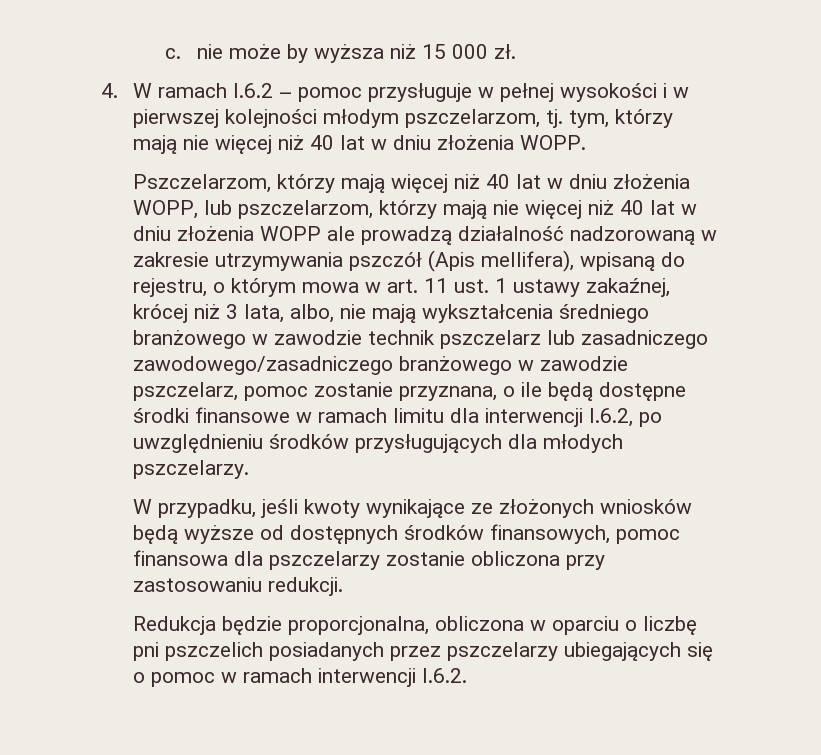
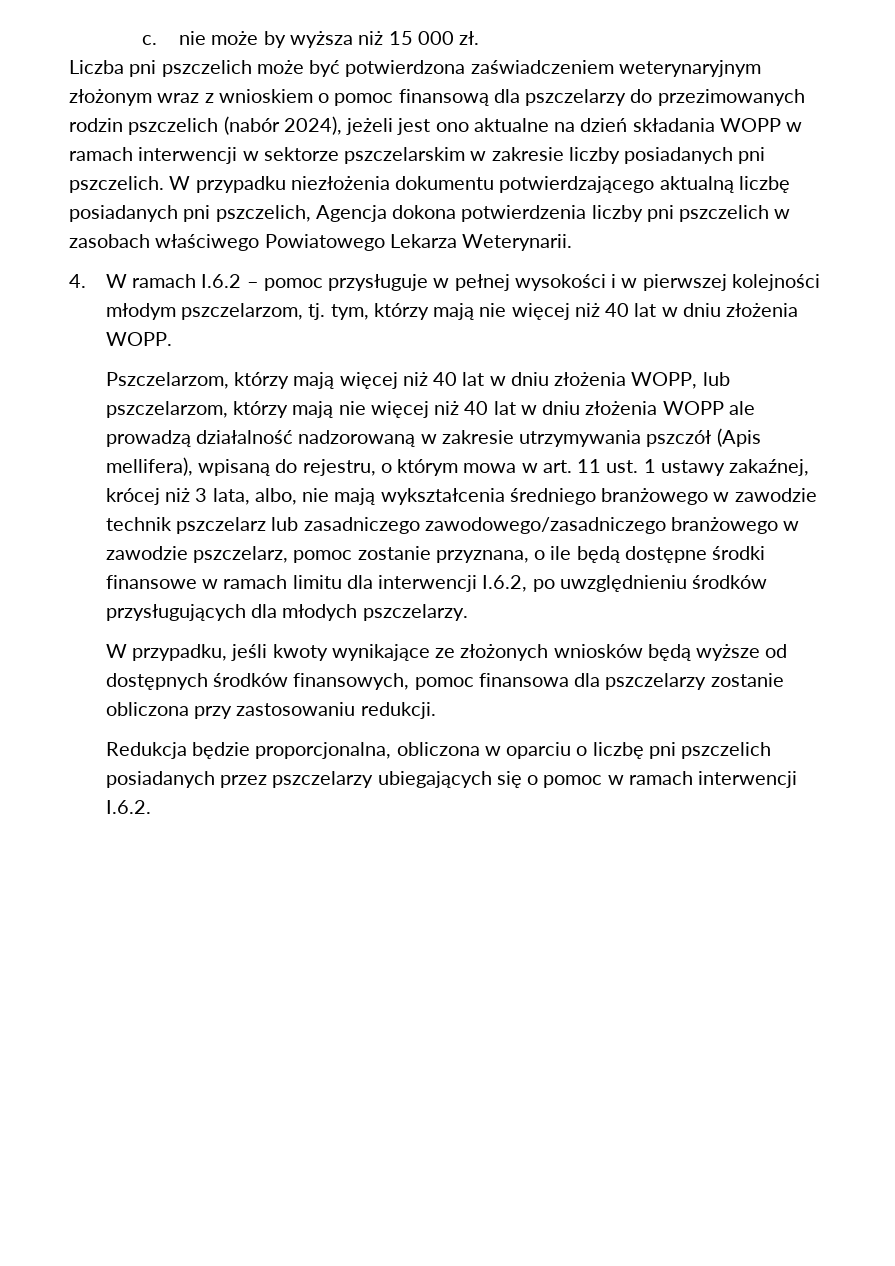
+ Liczba pni pszczelich może być potwierdzona zaświadczeniem weterynaryjnym złożonym wraz z wnioskiem o pomoc finansową dla pszczelarzy do przezimowanych rodzin pszczelich (nabór 2024), jeżeli jest ono aktualne na dzień składania WOPP w ramach interwencji w sektorze pszczelarskim w zakresie liczby posiadanych pni pszczelich. W przypadku niezłożenia dokumentu potwierdzającego aktualną liczbę posiadanych pni pszczelich, Agencja dokona potwierdzenia liczby pni pszczelich w zasobach właściwego Powiatowego Lekarza Weterynarii.

